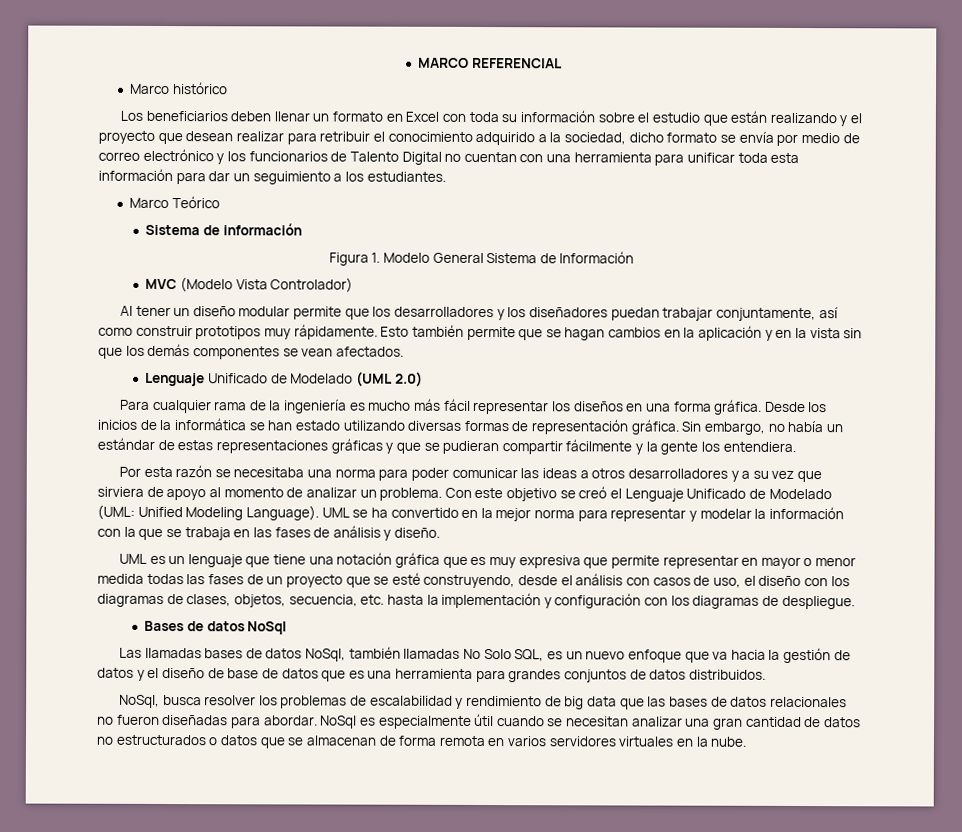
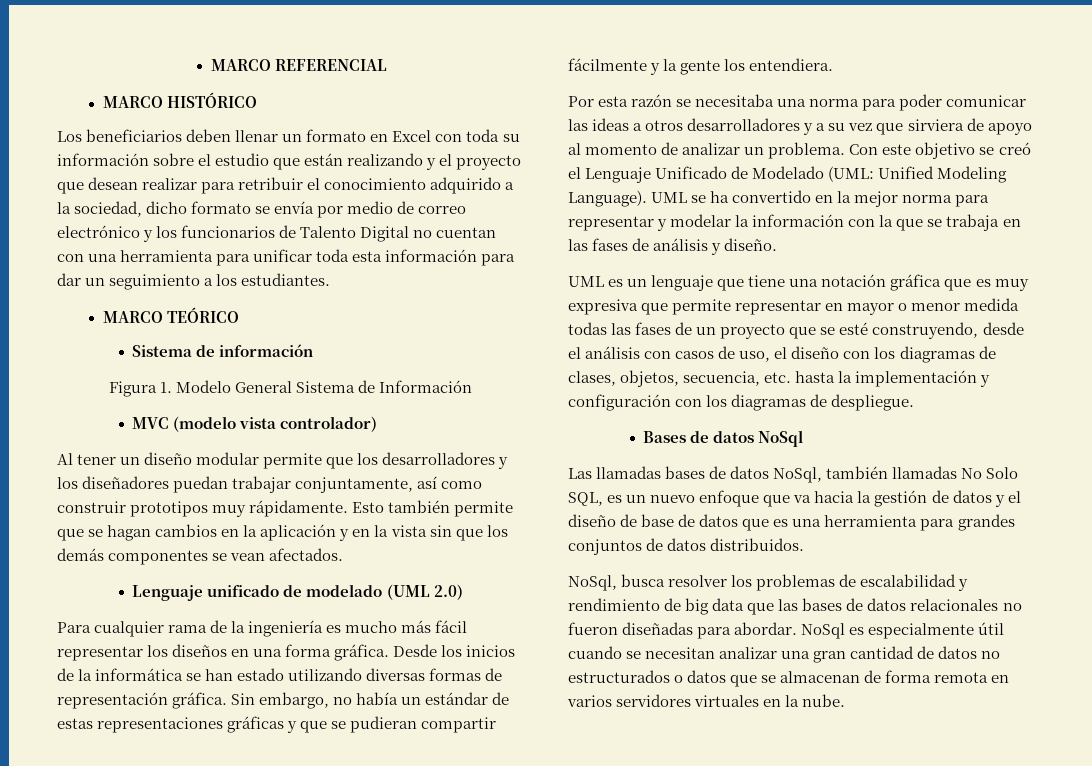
- Marco histórico
+ MARCO HISTÓRICO
- Marco Teórico
+ MARCO TEÓRICO
- MVC (Modelo Vista Controlador)
+ MVC (modelo vista controlador)
- Lenguaje Unificado de Modelado (UML 2.0)
+ Lenguaje unificado de modelado (UML 2.0)

